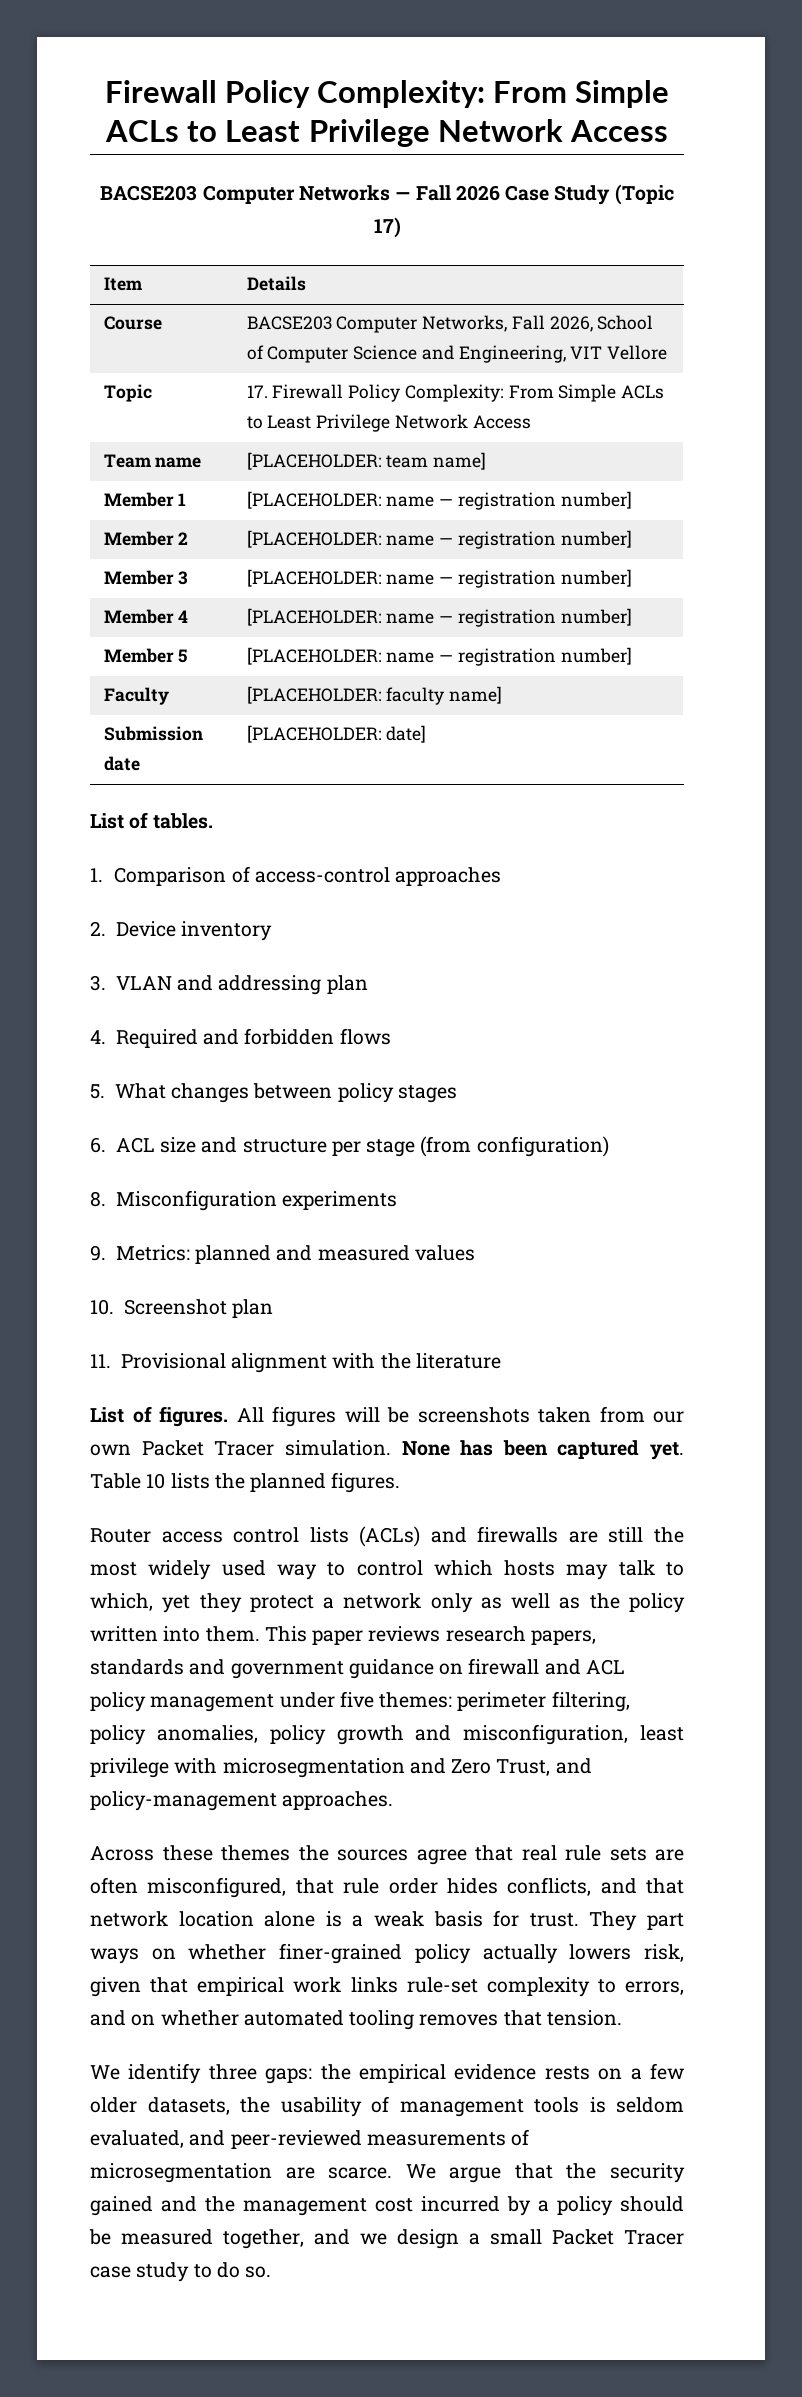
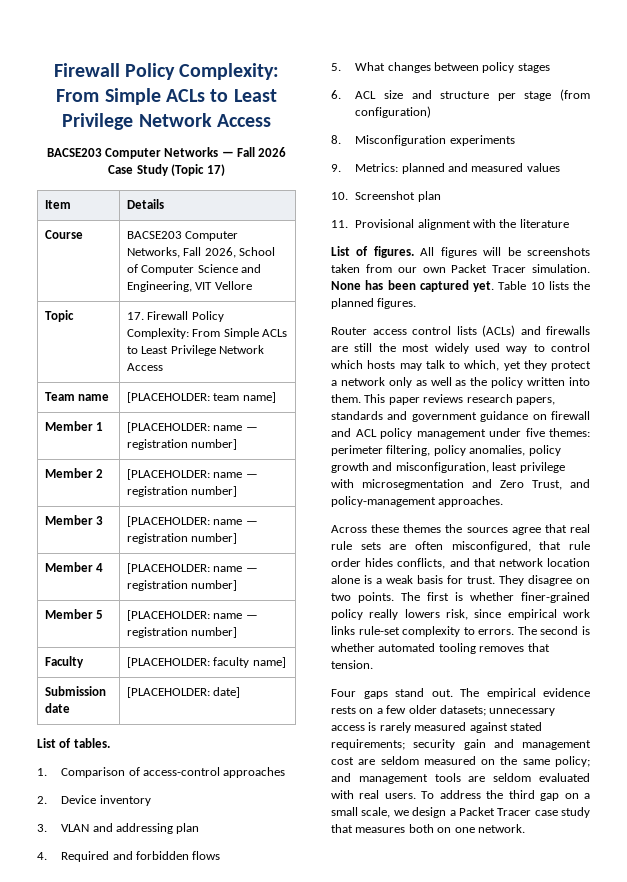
- They part ways on whether finer-grained policy actually lowers risk, given that empirical work links rule-set complexity to errors, and on whether automated tooling removes that tension.
+ They disagree on two points. The first is whether finer-grained policy really lowers risk, since empirical work links rule-set complexity to errors. The second is whether automated tooling removes that tension.
- We identify three gaps: the empirical evidence rests on a few older datasets, the usability of management tools is seldom evaluated, and peer-reviewed measurements of microsegmentation are scarce. We argue that the security gained and the management cost incurred by a policy should be measured together, and we design a small Packet Tracer case study to do so.
+ Four gaps stand out. The empirical evidence rests on a few older datasets; unnecessary access is rarely measured against stated requirements; security gain and management cost are seldom measured on the same policy; and management tools are seldom evaluated with real users. To address the third gap on a small scale, we design a Packet Tracer case study that measures both on one network.

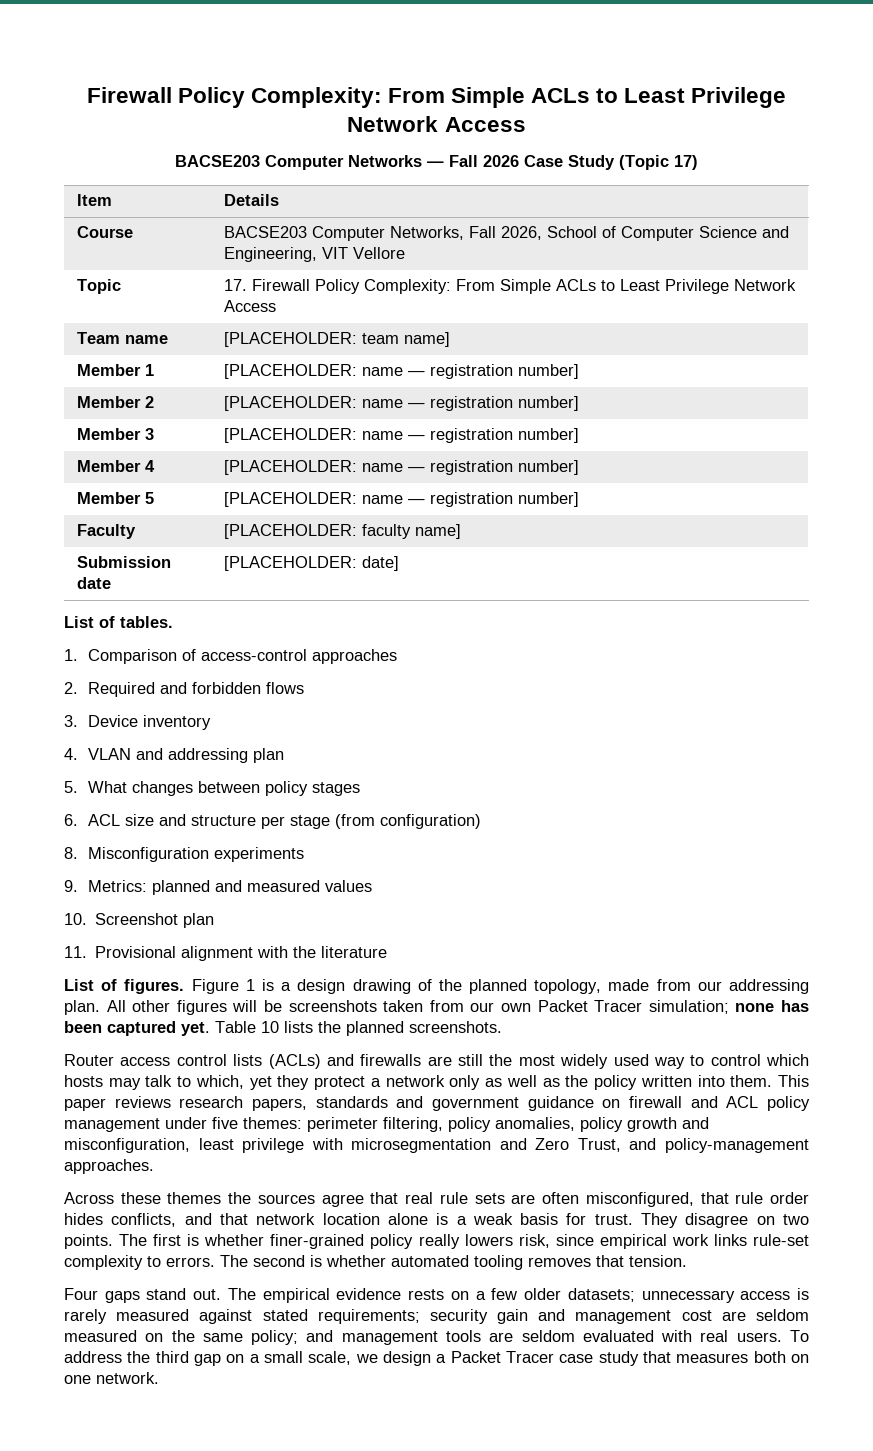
- 2. Device inventory
+ 2. Required and forbidden flows
+ 3. Device inventory
- 3. VLAN and addressing plan
+ 4. VLAN and addressing plan
- 4. Required and forbidden flows
- All figures will be screenshots taken from our own Packet Tracer simulation. None has been captured yet.
+ Figure 1 is a design drawing of the planned topology, made from our addressing plan. All other figures will be screenshots taken from our own Packet Tracer simulation; none has been captured yet.
- Table 10 lists the planned figures.
+ Table 10 lists the planned screenshots.

